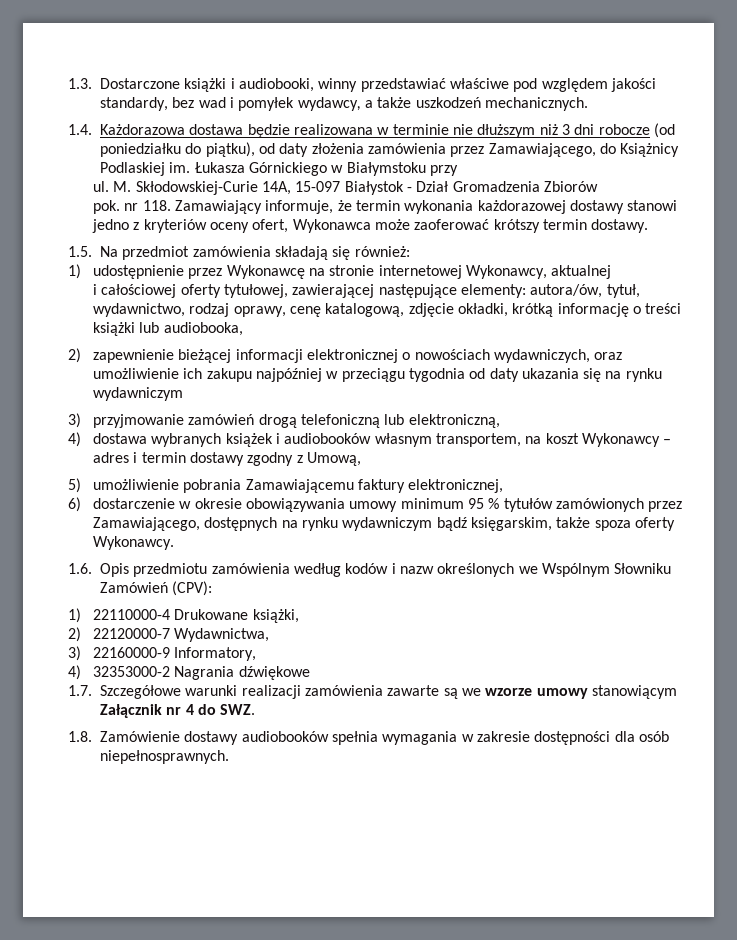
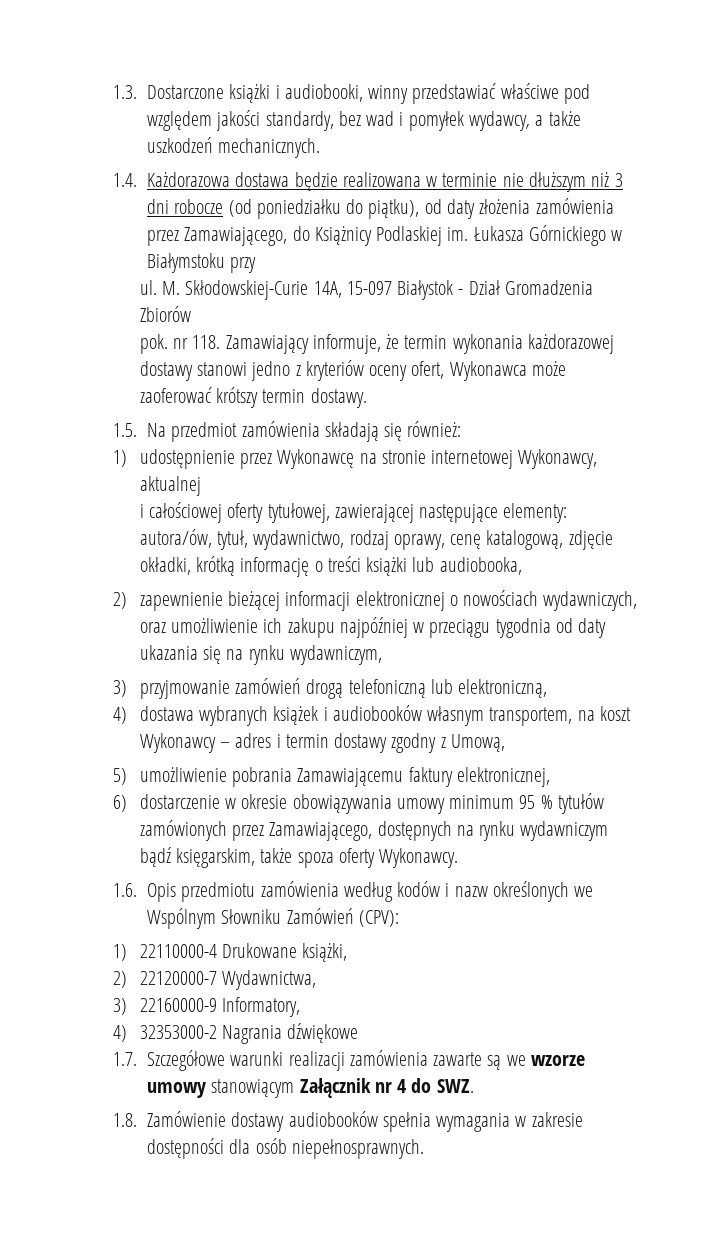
- 2) zapewnienie bieżącej informacji elektronicznej o nowościach wydawniczych, oraz umożliwienie ich zakupu najpóźniej w przeciągu tygodnia od daty ukazania się na rynku wydawniczym
+ 2) zapewnienie bieżącej informacji elektronicznej o nowościach wydawniczych, oraz umożliwienie ich zakupu najpóźniej w przeciągu tygodnia od daty ukazania się na rynku wydawniczym,

